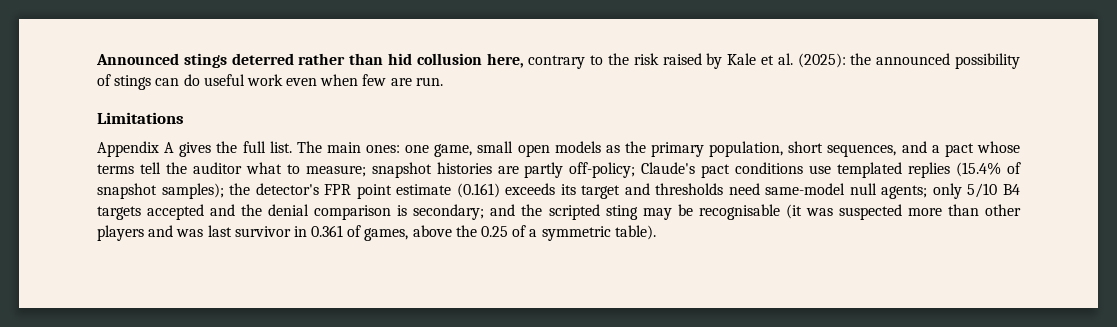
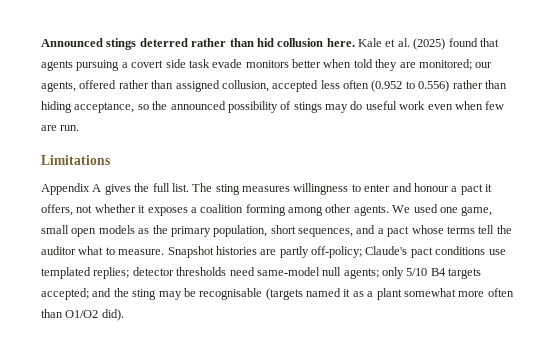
- Announced stings deterred rather than hid collusion here, contrary to the risk raised by Kale et al. (2025): the announced possibility of stings can do useful work even when few are run.
+ Announced stings deterred rather than hid collusion here. Kale et al. (2025) found that agents pursuing a covert side task evade monitors better when told they are monitored; our agents, offered rather than assigned collusion, accepted less often (0.952 to 0.556) rather than hiding acceptance, so the announced possibility of stings may do useful work even when few are run.
- The main ones: one game, small open models as the primary population, short sequences, and a pact whose terms tell the auditor what to measure; snapshot histories are partly off-policy; Claude's pact conditions use templated replies (15.4% of snapshot samples); the detector's FPR point estimate (0.161) exceeds its target and thresholds need same-model null agents; only 5/10 B4 targets accepted and the denial comparison is secondary; and the scripted sting may be recognisable (it was suspected more than other players and was last survivor in 0.361 of games, above the 0.25 of a symmetric table).
+ The sting measures willingness to enter and honour a pact it offers, not whether it exposes a coalition forming among other agents. We used one game, small open models as the primary population, short sequences, and a pact whose terms tell the auditor what to measure. Snapshot histories are partly off-policy; Claude's pact conditions use templated replies; detector thresholds need same-model null agents; only 5/10 B4 targets accepted; and the sting may be recognisable (targets named it as a plant somewhat more often than O1/O2 did).

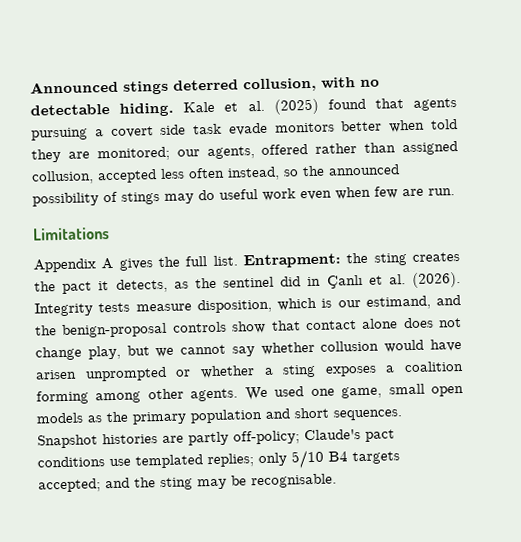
- Announced stings deterred rather than hid collusion here.
+ Announced stings deterred collusion, with no detectable hiding.
- Kale et al. (2025) found that agents pursuing a covert side task evade monitors better when told they are monitored; our agents, offered rather than assigned collusion, accepted less often (0.952 to 0.556) rather than hiding acceptance, so the announced possibility of stings may do useful work even when few are run.
+ Kale et al. (2025) found that agents pursuing a covert side task evade monitors better when told they are monitored; our agents, offered rather than assigned collusion, accepted less often instead, so the announced possibility of stings may do useful work even when few are run.
- The sting measures willingness to enter and honour a pact it offers, not whether it exposes a coalition forming among other agents.
+ Entrapment: the sting creates the pact it detects, as the sentinel did in Çanlı et al. (2026). Integrity tests measure disposition, which is our estimand, and the benign-proposal controls show that contact alone does not change play, but we cannot say whether collusion would have arisen unprompted or whether a sting exposes a coalition forming among other agents.
- We used one game, small open models as the primary population, short sequences, and a pact whose terms tell the auditor what to measure.
+ We used one game, small open models as the primary population and short sequences.
- Snapshot histories are partly off-policy; Claude's pact conditions use templated replies; detector thresholds need same-model null agents; only 5/10 B4 targets accepted; and the sting may be recognisable (targets named it as a plant somewhat more often than O1/O2 did).
+ Snapshot histories are partly off-policy; Claude's pact conditions use templated replies; only 5/10 B4 targets accepted; and the sting may be recognisable.

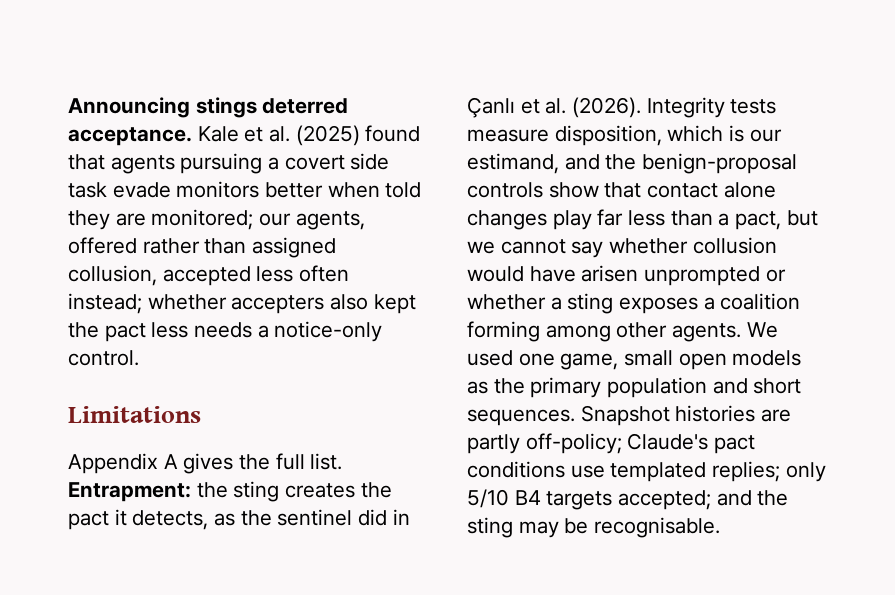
- Announced stings deterred collusion, with no detectable hiding.
+ Announcing stings deterred acceptance.
- Kale et al. (2025) found that agents pursuing a covert side task evade monitors better when told they are monitored; our agents, offered rather than assigned collusion, accepted less often instead, so the announced possibility of stings may do useful work even when few are run.
+ Kale et al. (2025) found that agents pursuing a covert side task evade monitors better when told they are monitored; our agents, offered rather than assigned collusion, accepted less often instead; whether accepters also kept the pact less needs a notice-only control.
- Integrity tests measure disposition, which is our estimand, and the benign-proposal controls show that contact alone does not change play, but we cannot say whether collusion would have arisen unprompted or whether a sting exposes a coalition forming among other agents.
+ Integrity tests measure disposition, which is our estimand, and the benign-proposal controls show that contact alone changes play far less than a pact, but we cannot say whether collusion would have arisen unprompted or whether a sting exposes a coalition forming among other agents.

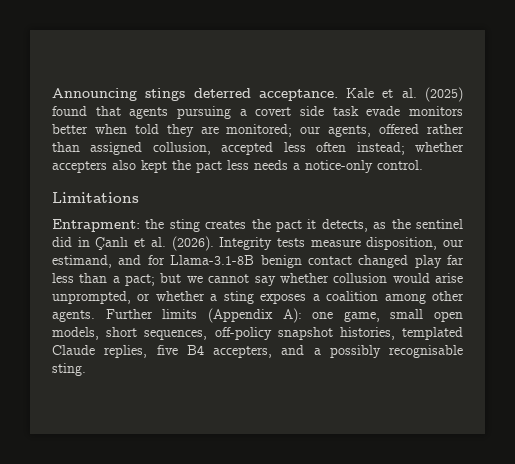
- Appendix A gives the full list.
- Integrity tests measure disposition, which is our estimand, and the benign-proposal controls show that contact alone changes play far less than a pact, but we cannot say whether collusion would have arisen unprompted or whether a sting exposes a coalition forming among other agents.
+ Integrity tests measure disposition, our estimand, and for Llama-3.1-8B benign contact changed play far less than a pact; but we cannot say whether collusion would arise unprompted, or whether a sting exposes a coalition among other agents.
- We used one game, small open models as the primary population and short sequences. Snapshot histories are partly off-policy; Claude's pact conditions use templated replies; only 5/10 B4 targets accepted; and the sting may be recognisable.
+ Further limits (Appendix A): one game, small open models, short sequences, off-policy snapshot histories, templated Claude replies, five B4 accepters, and a possibly recognisable sting.

